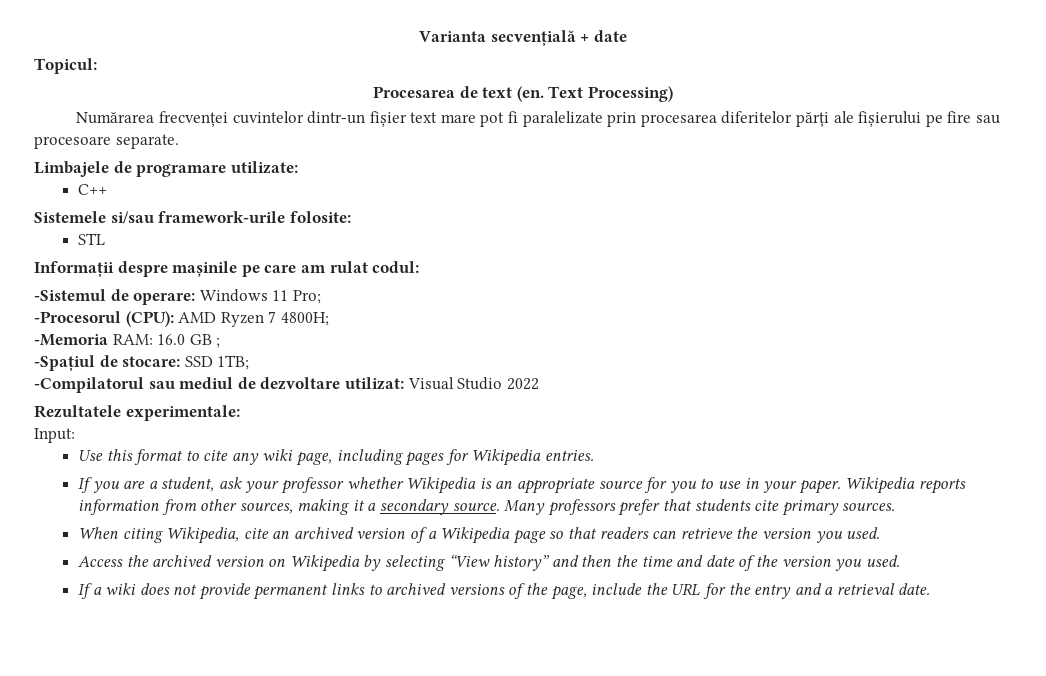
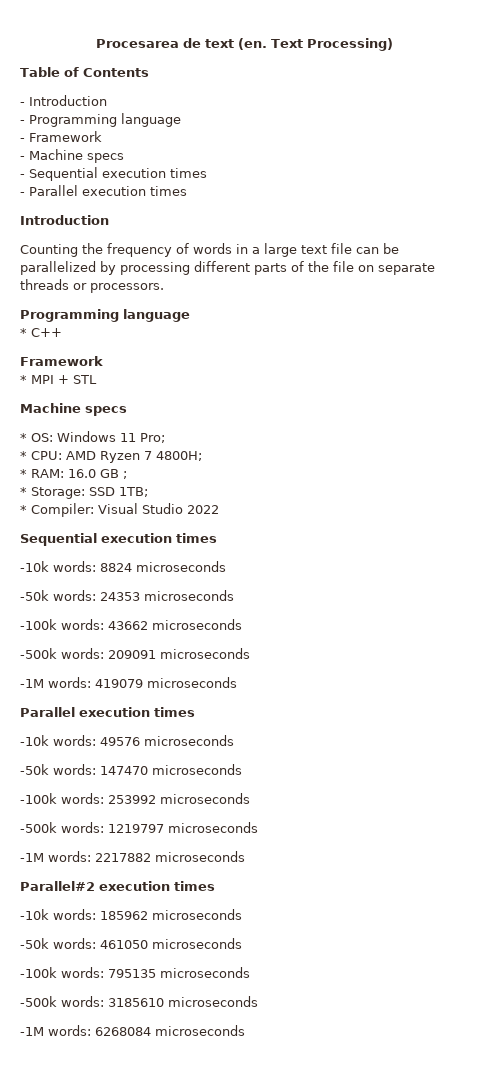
- Varianta secvențială + date
- Topicul:
- Numărarea frecvenței cuvintelor dintr-un fișier text mare pot fi paralelizate prin procesarea diferitelor părți ale fișierului pe fire sau procesoare separate.
- Limbajele de programare utilizate:
- C++
- Sistemele si/sau framework-urile folosite:
- STL
- Informații despre mașinile pe care am rulat codul:
- -Sistemul de operare: Windows 11 Pro;
+ Table of Contents
+ - Introduction
+ - Programming language
+ - Framework
+ - Machine specs
+ - Sequential execution times
+ - Parallel execution times
+ Introduction
+ Counting the frequency of words in a large text file can be parallelized by processing different parts of the file on separate threads or processors.
+ Programming language
+ * C++
+ Framework
+ * MPI + STL
+ Machine specs
+ * OS: Windows 11 Pro;
- -Procesorul (CPU): AMD Ryzen 7 4800H;
+ * CPU: AMD Ryzen 7 4800H;
- -Memoria RAM: 16.0 GB ;
+ * RAM: 16.0 GB ;
- -Spațiul de stocare: SSD 1TB;
+ * Storage: SSD 1TB;
- -Compilatorul sau mediul de dezvoltare utilizat: Visual Studio 2022
- Rezultatele experimentale:
- Input:
- Use this format to cite any wiki page, including pages for Wikipedia entries.
- If you are a student, ask your professor whether Wikipedia is an appropriate source for you to use in your paper. Wikipedia reports information from other sources, making it a secondary source. Many professors prefer that students cite primary sources.
- When citing Wikipedia, cite an archived version of a Wikipedia page so that readers can retrieve the version you used.
- Access the archived version on Wikipedia by selecting “View history” and then the time and date of the version you used.
- If a wiki does not provide permanent links to archived versions of the page, include the URL for the entry and a retrieval date.
+ * Compiler: Visual Studio 2022
+ Sequential execution times
+ -10k words: 8824 microseconds
+ -50k words: 24353 microseconds
+ -100k words: 43662 microseconds
+ -500k words: 209091 microseconds
+ -1M words: 419079 microseconds
+ Parallel execution times
+ -10k words: 49576 microseconds
+ -50k words: 147470 microseconds
+ -100k words: 253992 microseconds
+ -500k words: 1219797 microseconds
+ -1M words: 2217882 microseconds
+ Parallel#2 execution times
+ -10k words: 185962 microseconds
+ -50k words: 461050 microseconds
+ -100k words: 795135 microseconds
+ -500k words: 3185610 microseconds
+ -1M words: 6268084 microseconds

